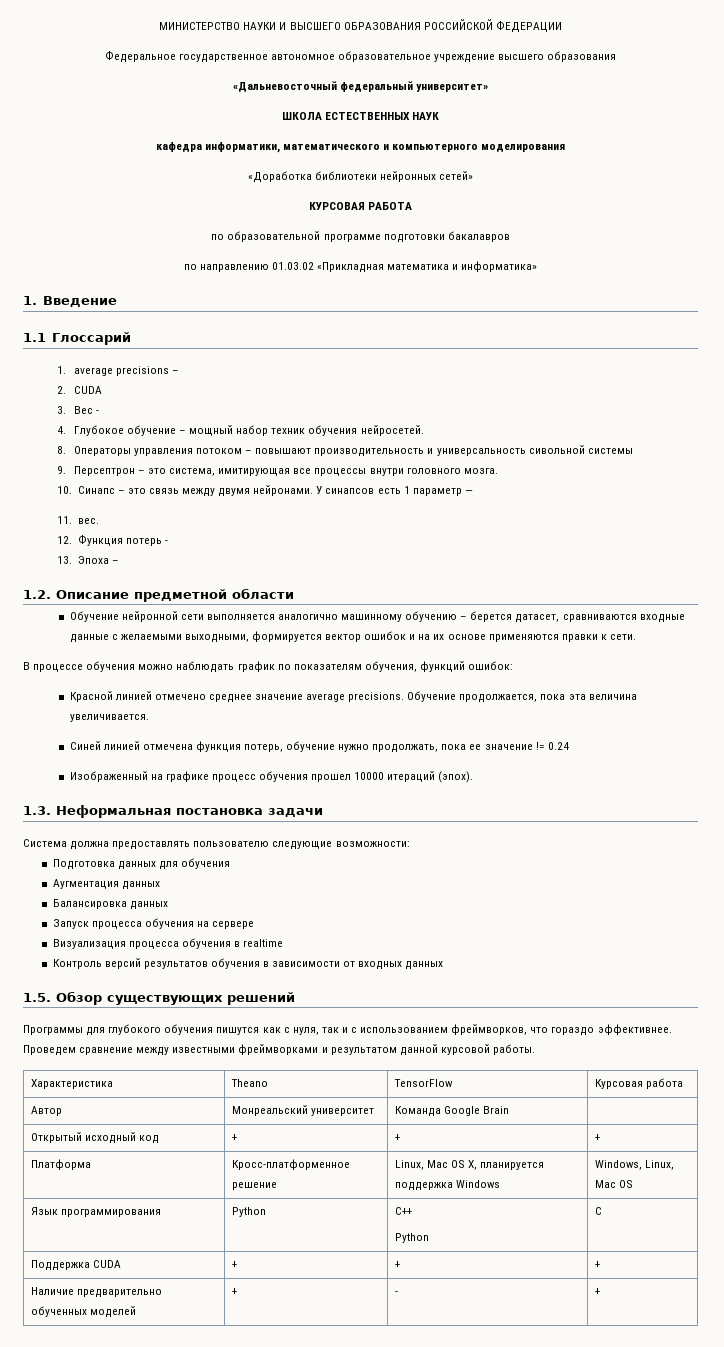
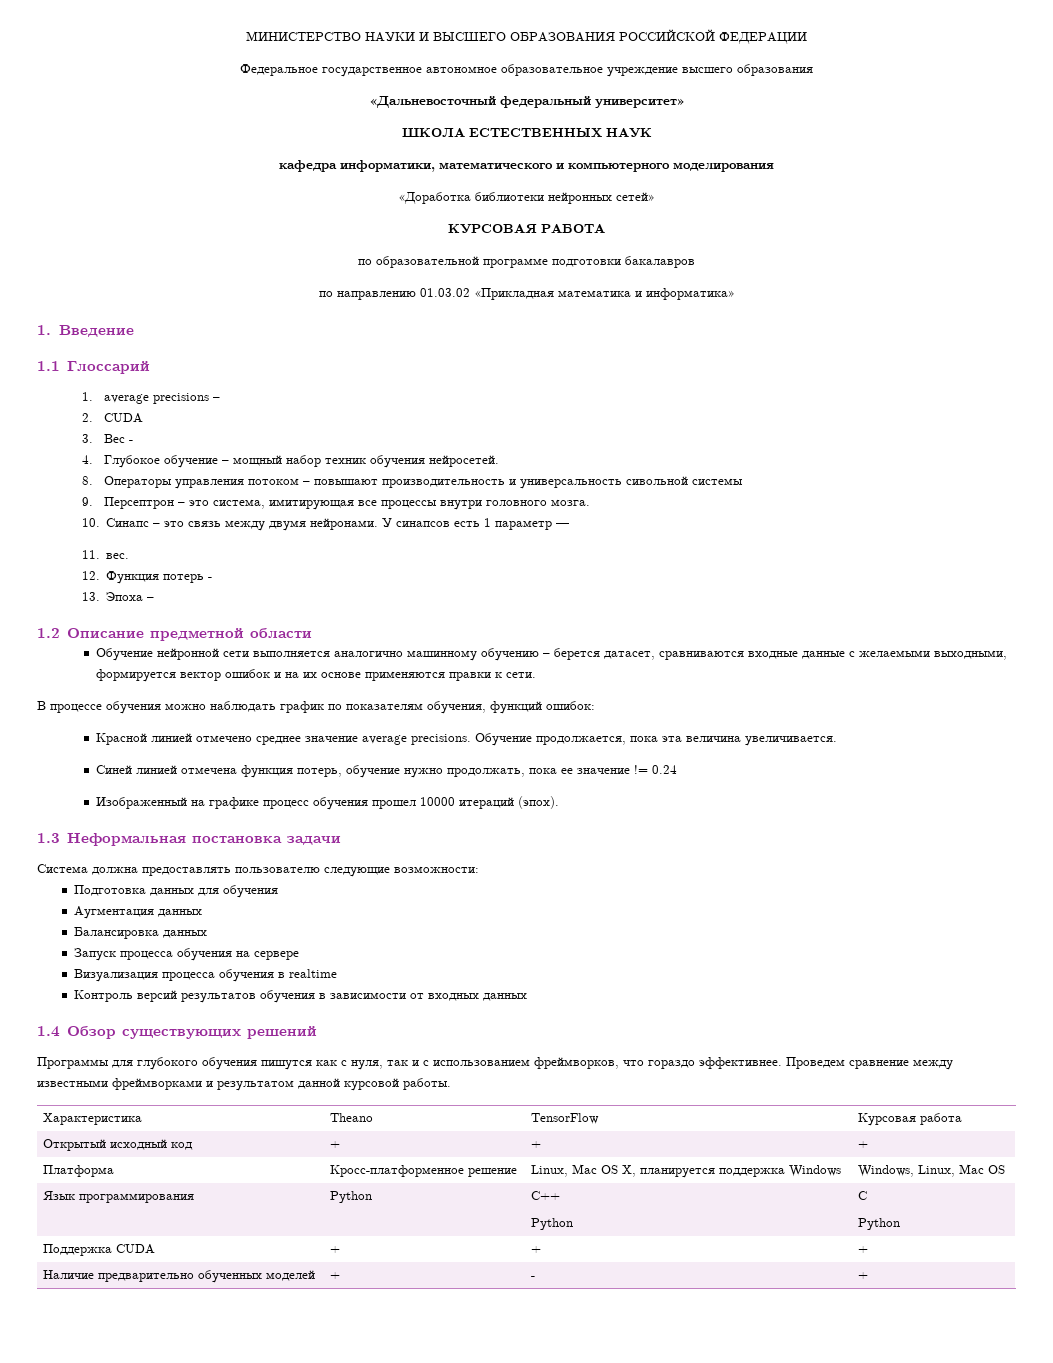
- 1.2. Описание предметной области
+ 1.2 Описание предметной области
- 1.3. Неформальная постановка задачи
+ 1.3 Неформальная постановка задачи
- 1.5. Обзор существующих решений
+ 1.4 Обзор существующих решений
- Автор | Монреальский университет | Команда Google Brain |
  Язык программирования | Python | C++
  Python | С
+ Python

